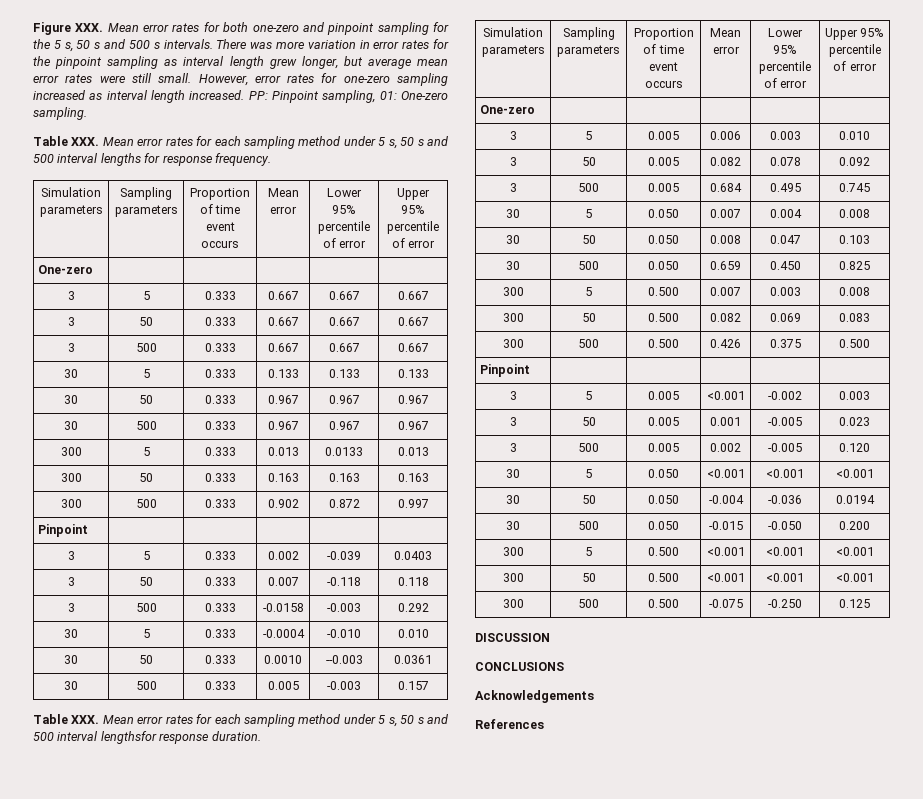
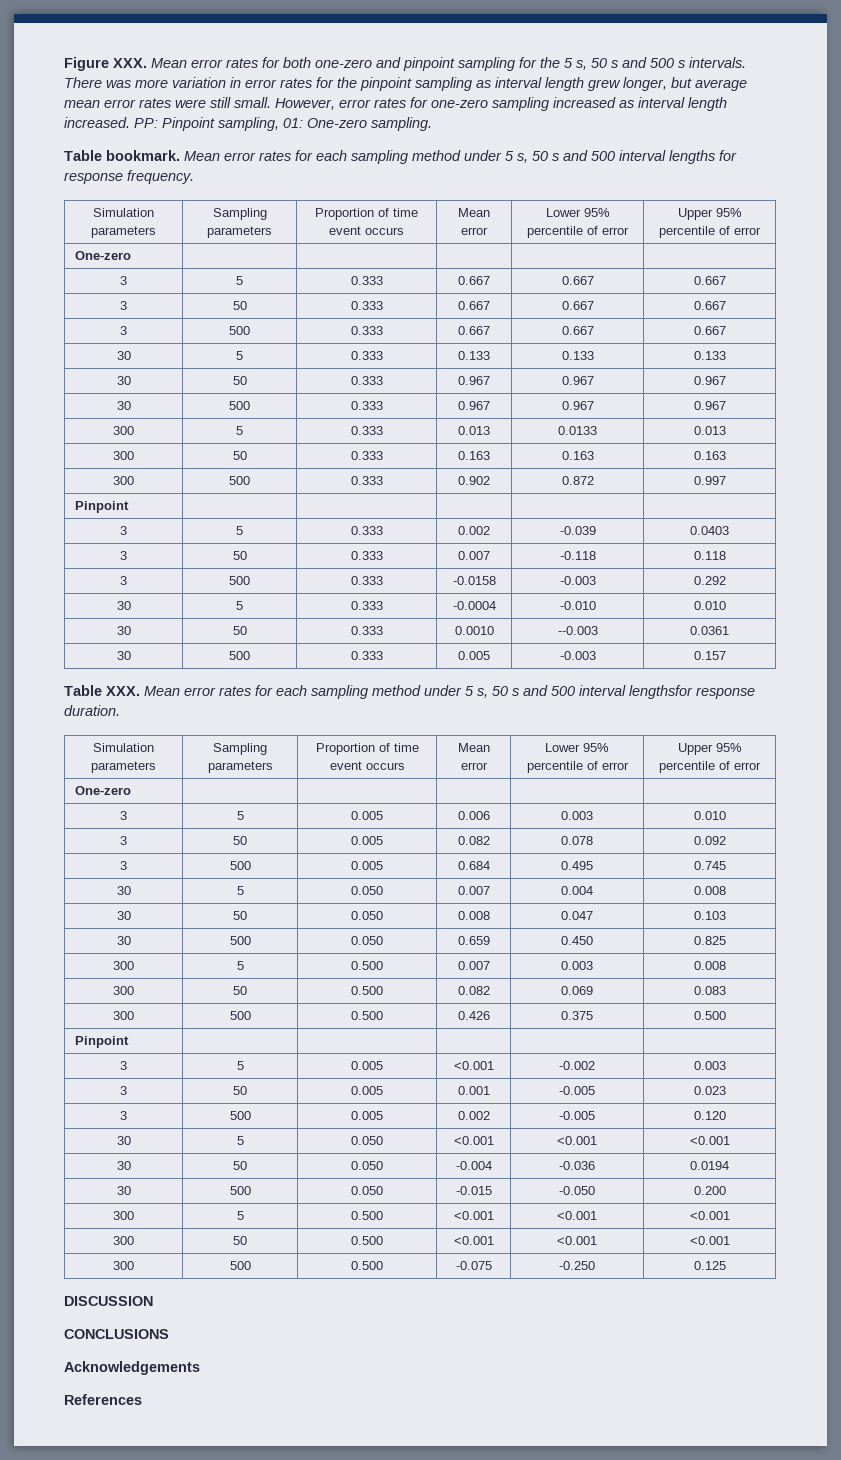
- Table XXX. Mean error rates for each sampling method under 5 s, 50 s and 500 interval lengths for response frequency.
+ Table bookmark. Mean error rates for each sampling method under 5 s, 50 s and 500 interval lengths for response frequency.

